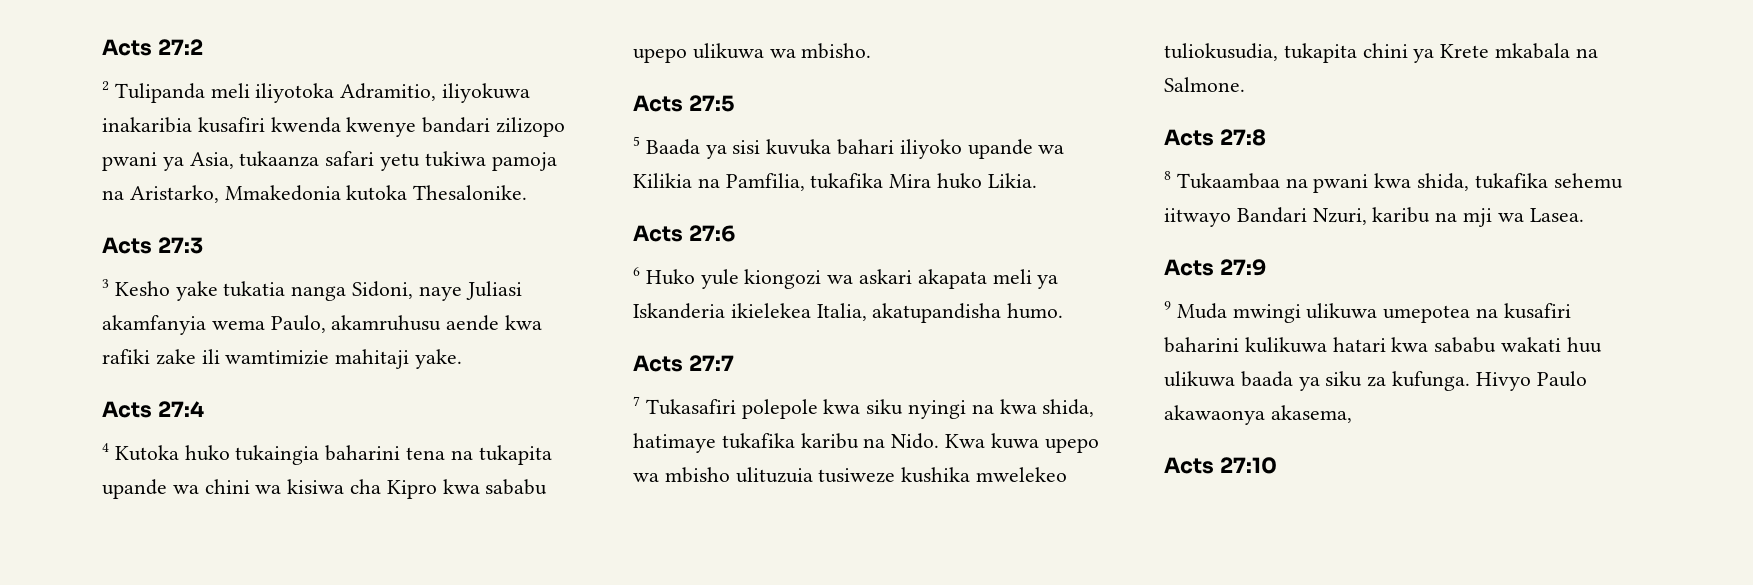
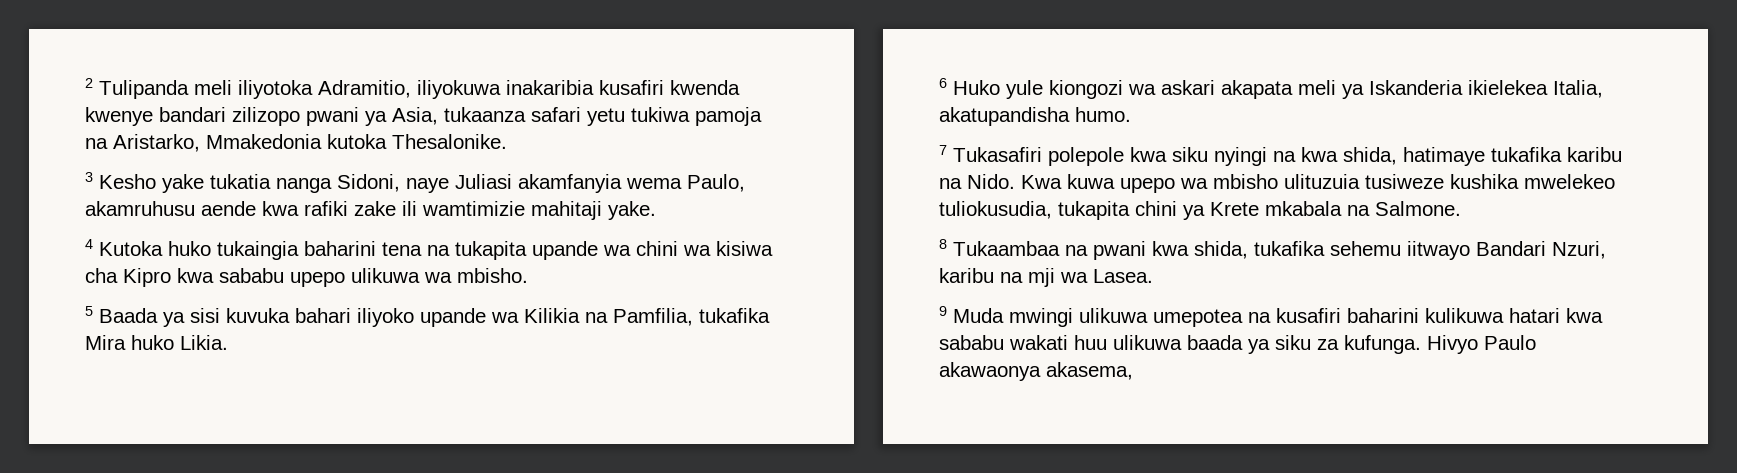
- Acts 27:2
- Acts 27:3
- Acts 27:4
- Acts 27:5
- Acts 27:6
- Acts 27:7
- Acts 27:8
- Acts 27:9
- Acts 27:10

